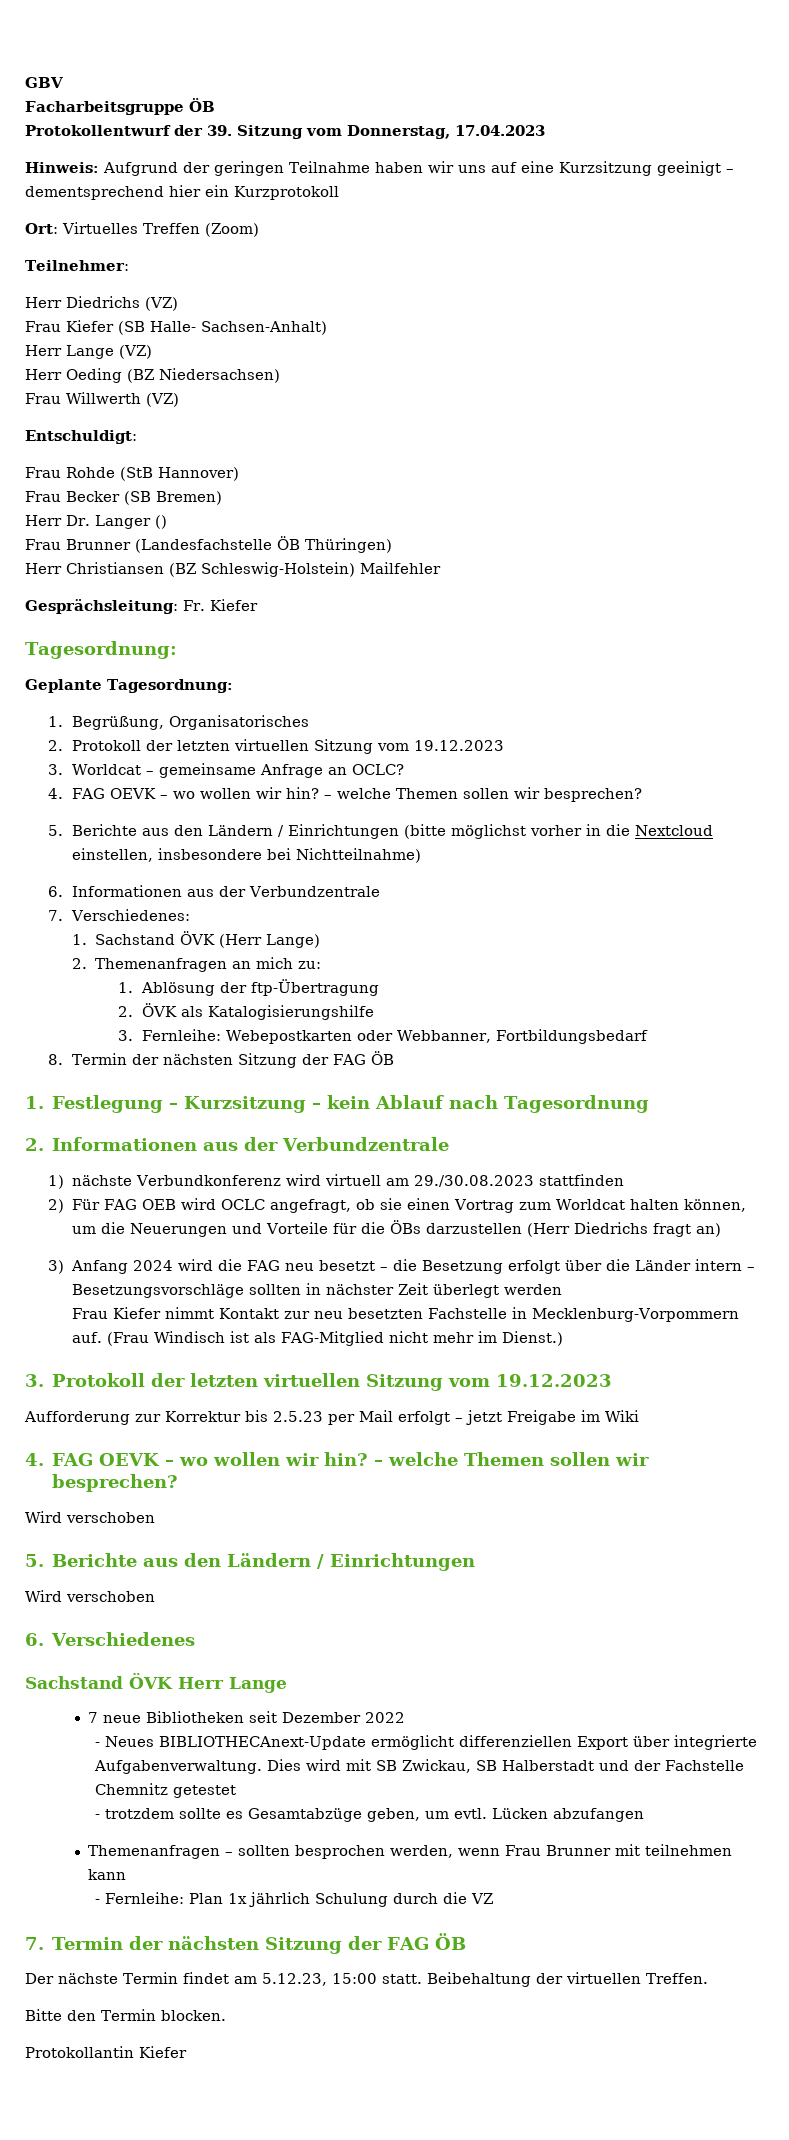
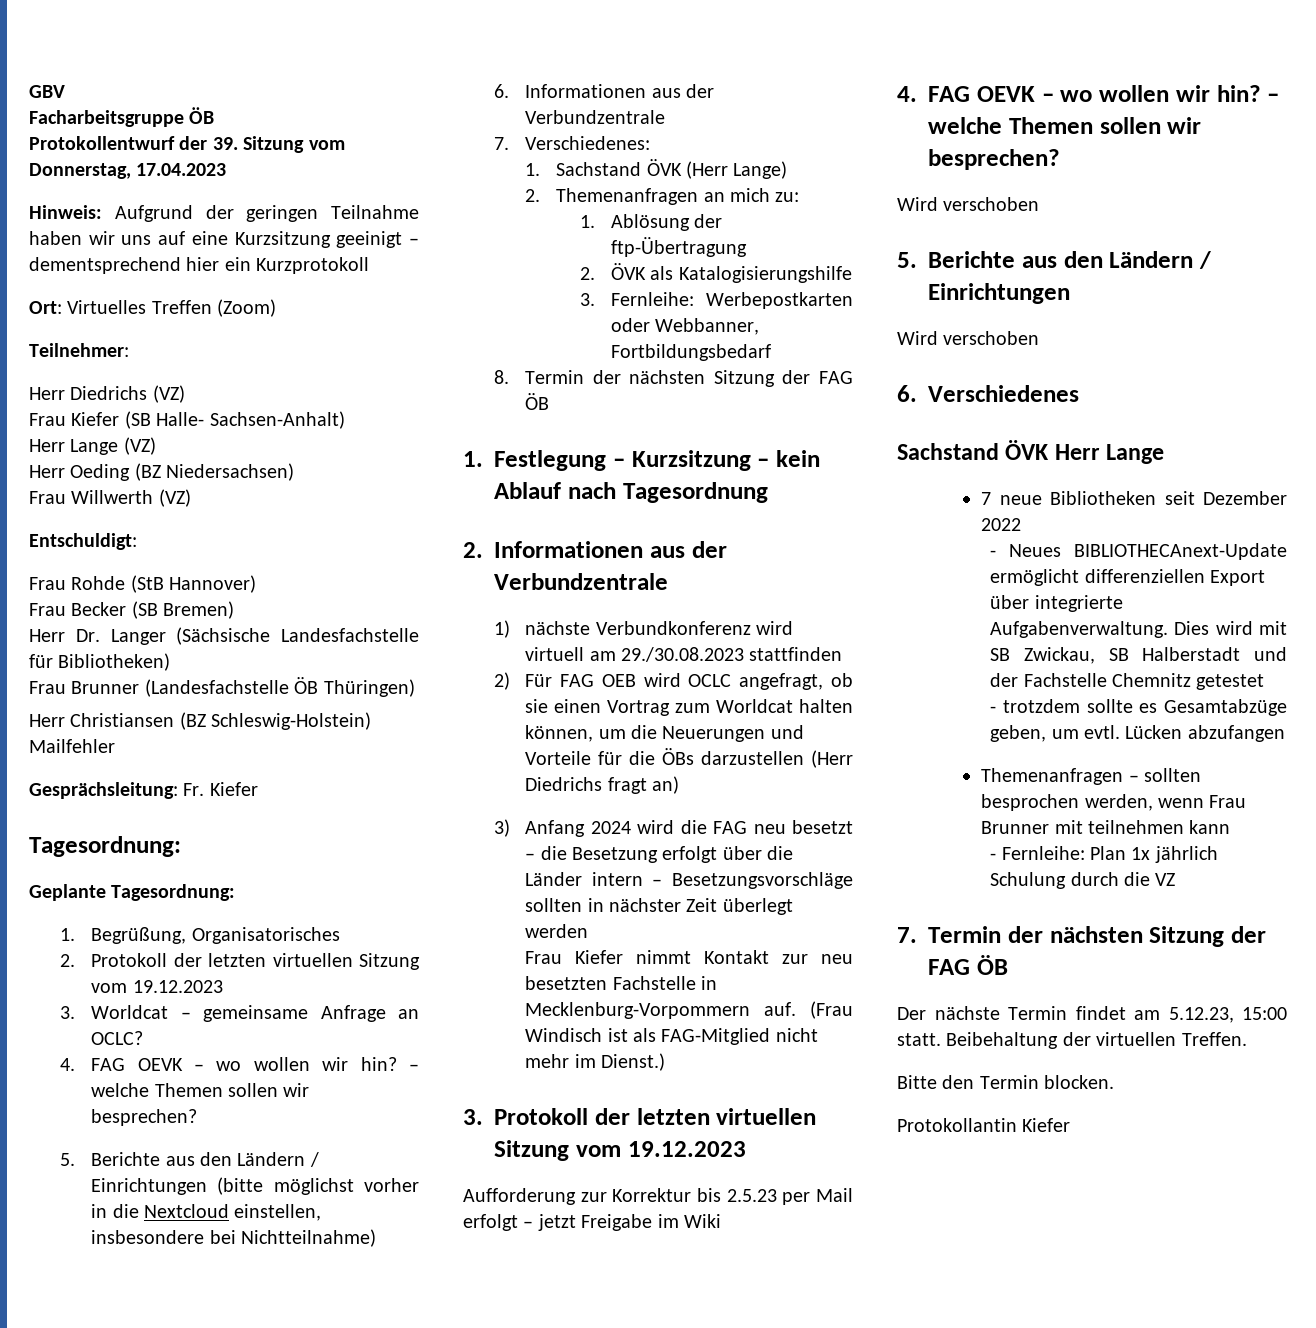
- Herr Dr. Langer ()
+ Herr Dr. Langer (Sächsische Landesfachstelle für Bibliotheken)
- 3. Fernleihe: Webepostkarten oder Webbanner, Fortbildungsbedarf
+ 3. Fernleihe: Werbepostkarten oder Webbanner, Fortbildungsbedarf

